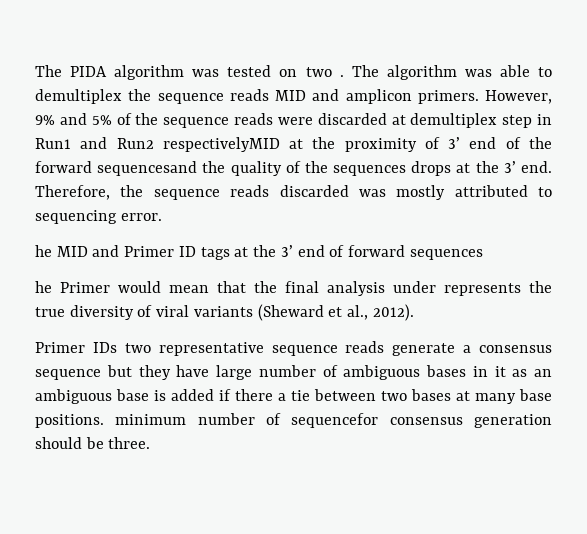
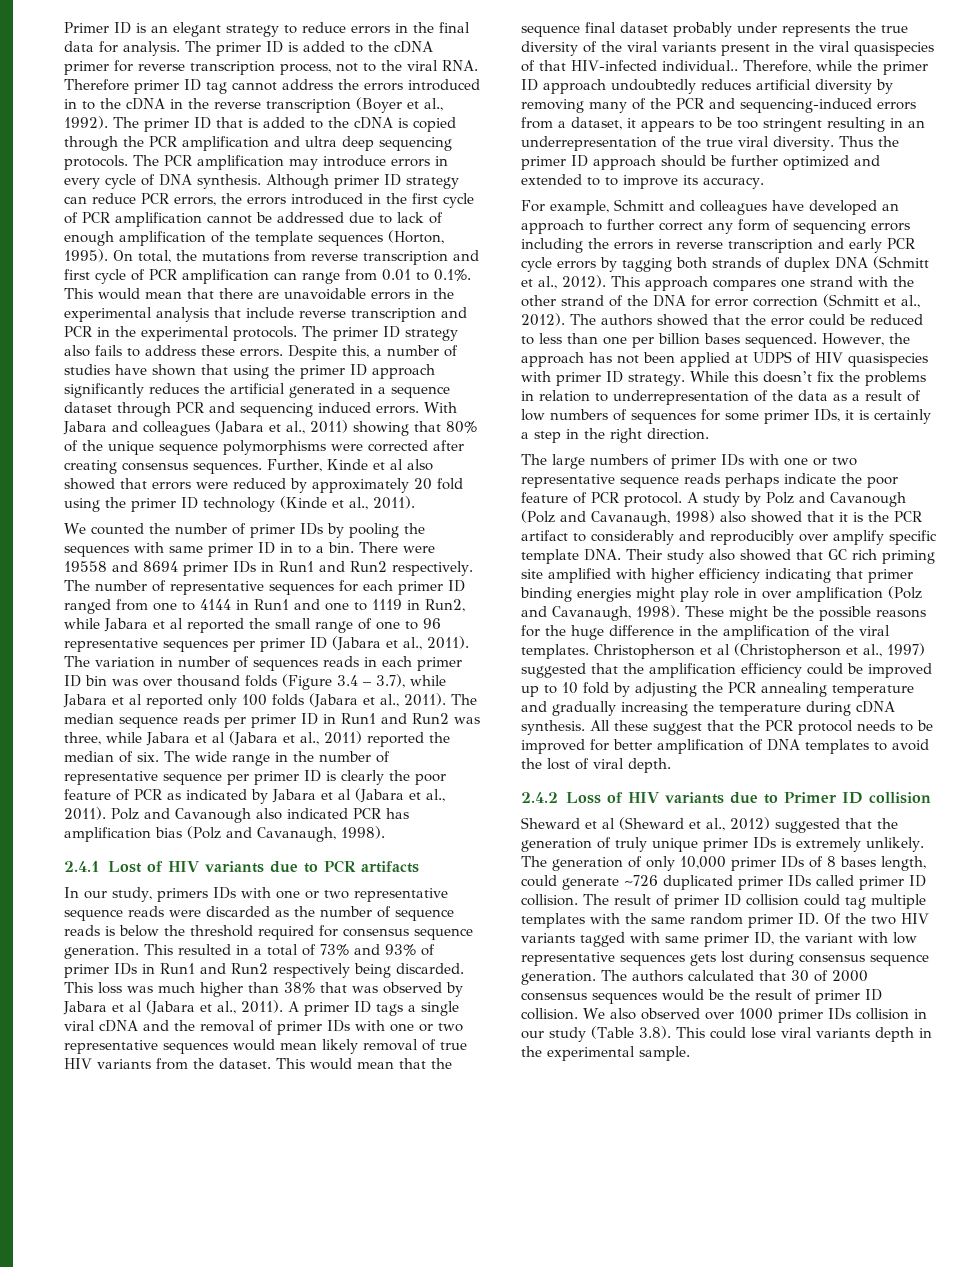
- The PIDA algorithm was tested on two . The algorithm was able to demultiplex the sequence reads MID and amplicon primers. However, 9% and 5% of the sequence reads were discarded at demultiplex step in Run1 and Run2 respectivelyMID at the proximity of 3’ end of the forward sequencesand the quality of the sequences drops at the 3’ end. Therefore, the sequence reads discarded was mostly attributed to sequencing error.
- he MID and Primer ID tags at the 3’ end of forward sequences
- he Primer would mean that the final analysis under represents the true diversity of viral variants (Sheward et al., 2012).
- Primer IDs two representative sequence reads generate a consensus sequence but they have large number of ambiguous bases in it as an ambiguous base is added if there a tie between two bases at many base positions. minimum number of sequencefor consensus generation should be three.
+ Primer ID is an elegant strategy to reduce errors in the final data for analysis. The primer ID is added to the cDNA primer for reverse transcription process, not to the viral RNA. Therefore primer ID tag cannot address the errors introduced in to the cDNA in the reverse transcription (Boyer et al., 1992). The primer ID that is added to the cDNA is copied through the PCR amplification and ultra deep sequencing protocols. The PCR amplification may introduce errors in every cycle of DNA synthesis. Although primer ID strategy can reduce PCR errors, the errors introduced in the first cycle of PCR amplification cannot be addressed due to lack of enough amplification of the template sequences (Horton, 1995). On total, the mutations from reverse transcription and first cycle of PCR amplification can range from 0.01 to 0.1%. This would mean that there are unavoidable errors in the experimental analysis that include reverse transcription and PCR in the experimental protocols. The primer ID strategy also fails to address these errors. Despite this, a number of studies have shown that using the primer ID approach significantly reduces the artificial generated in a sequence dataset through PCR and sequencing induced errors. With Jabara and colleagues (Jabara et al., 2011) showing that 80% of the unique sequence polymorphisms were corrected after creating consensus sequences. Further, Kinde et al also showed that errors were reduced by approximately 20 fold using the primer ID technology (Kinde et al., 2011).
+ We counted the number of primer IDs by pooling the sequences with same primer ID in to a bin. There were 19558 and 8694 primer IDs in Run1 and Run2 respectively. The number of representative sequences for each primer ID ranged from one to 4144 in Run1 and one to 1119 in Run2, while Jabara et al reported the small range of one to 96 representative sequences per primer ID (Jabara et al., 2011). The variation in number of sequences reads in each primer ID bin was over thousand folds (Figure 3.4 – 3.7), while Jabara et al reported only 100 folds (Jabara et al., 2011). The median sequence reads per primer ID in Run1 and Run2 was three, while Jabara et al (Jabara et al., 2011) reported the median of six. The wide range in the number of representative sequence per primer ID is clearly the poor feature of PCR as indicated by Jabara et al (Jabara et al., 2011). Polz and Cavanough also indicated PCR has amplification bias (Polz and Cavanaugh, 1998).
+ 2.4.1 Lost of HIV variants due to PCR artifacts
+ In our study, primers IDs with one or two representative sequence reads were discarded as the number of sequence reads is below the threshold required for consensus sequence generation. This resulted in a total of 73% and 93% of primer IDs in Run1 and Run2 respectively being discarded. This loss was much higher than 38% that was observed by Jabara et al (Jabara et al., 2011). A primer ID tags a single viral cDNA and the removal of primer IDs with one or two representative sequences would mean likely removal of true HIV variants from the dataset. This would mean that the sequence final dataset probably under represents the true diversity of the viral variants present in the viral quasispecies of that HIV-infected individual.. Therefore, while the primer ID approach undoubtedly reduces artificial diversity by removing many of the PCR and sequencing-induced errors from a dataset, it appears to be too stringent resulting in an underrepresentation of the true viral diversity. Thus the primer ID approach should be further optimized and extended to to improve its accuracy.
+ For example, Schmitt and colleagues have developed an approach to further correct any form of sequencing errors including the errors in reverse transcription and early PCR cycle errors by tagging both strands of duplex DNA (Schmitt et al., 2012). This approach compares one strand with the other strand of the DNA for error correction (Schmitt et al., 2012). The authors showed that the error could be reduced to less than one per billion bases sequenced. However, the approach has not been applied at UDPS of HIV quasispecies with primer ID strategy. While this doesn’t fix the problems in relation to underrepresentation of the data as a result of low numbers of sequences for some primer IDs, it is certainly a step in the right direction.
+ The large numbers of primer IDs with one or two representative sequence reads perhaps indicate the poor feature of PCR protocol. A study by Polz and Cavanough (Polz and Cavanaugh, 1998) also showed that it is the PCR artifact to considerably and reproducibly over amplify specific template DNA. Their study also showed that GC rich priming site amplified with higher efficiency indicating that primer binding energies might play role in over amplification (Polz and Cavanaugh, 1998). These might be the possible reasons for the huge difference in the amplification of the viral templates. Christopherson et al (Christopherson et al., 1997) suggested that the amplification efficiency could be improved up to 10 fold by adjusting the PCR annealing temperature and gradually increasing the temperature during cDNA synthesis. All these suggest that the PCR protocol needs to be improved for better amplification of DNA templates to avoid the lost of viral depth.
+ 2.4.2 Loss of HIV variants due to Primer ID collision
+ Sheward et al (Sheward et al., 2012) suggested that the generation of truly unique primer IDs is extremely unlikely. The generation of only 10,000 primer IDs of 8 bases length, could generate ~726 duplicated primer IDs called primer ID collision. The result of primer ID collision could tag multiple templates with the same random primer ID. Of the two HIV variants tagged with same primer ID, the variant with low representative sequences gets lost during consensus sequence generation. The authors calculated that 30 of 2000 consensus sequences would be the result of primer ID collision. We also observed over 1000 primer IDs collision in our study (Table 3.8). This could lose viral variants depth in the experimental sample.

